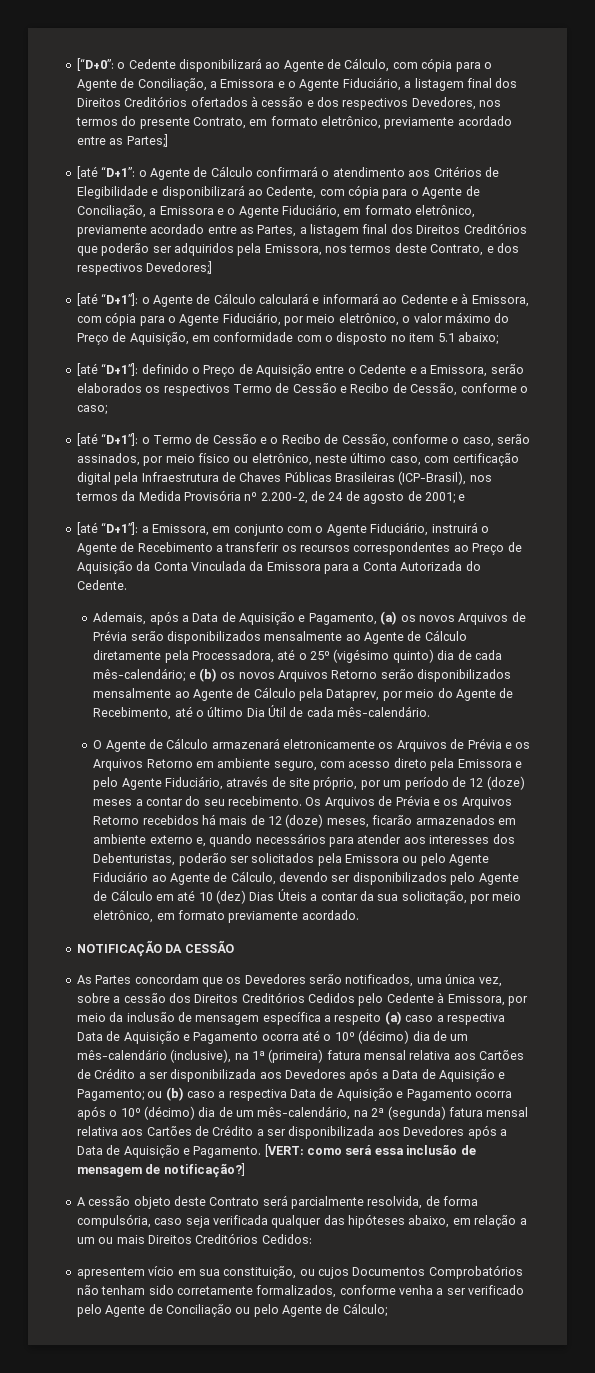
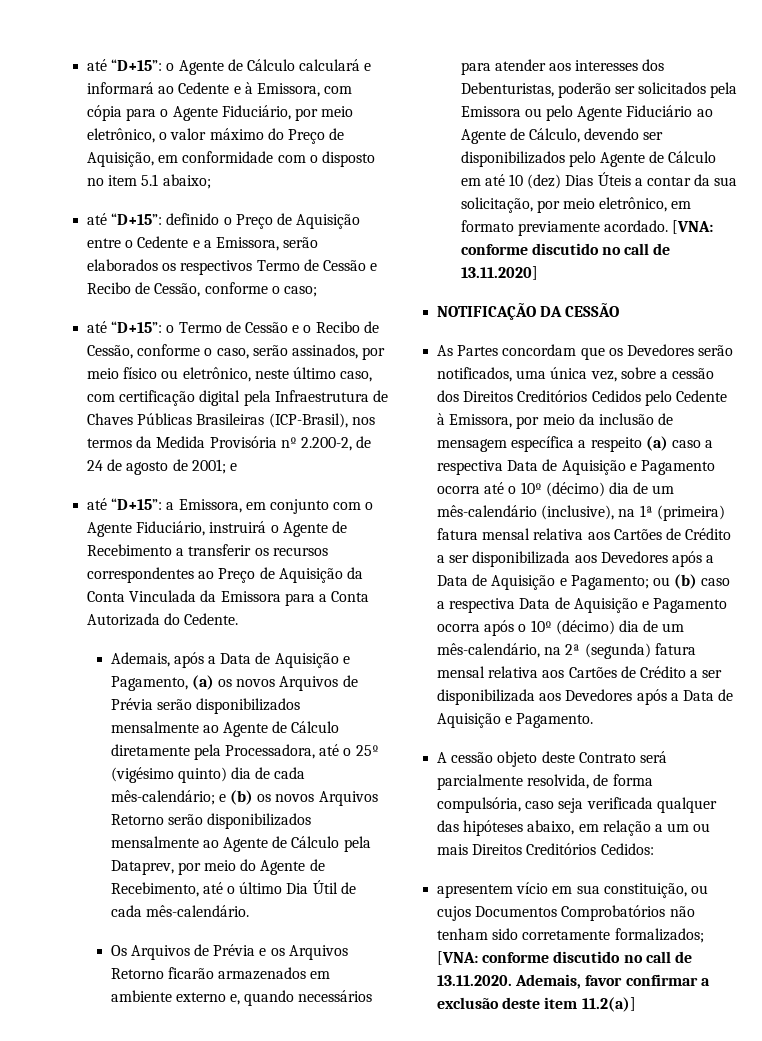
- [“D+0”: o Cedente disponibilizará ao Agente de Cálculo, com cópia para o Agente de Conciliação, a Emissora e o Agente Fiduciário, a listagem final dos Direitos Creditórios ofertados à cessão e dos respectivos Devedores, nos termos do presente Contrato, em formato eletrônico, previamente acordado entre as Partes;]
- [até “D+1”: o Agente de Cálculo confirmará o atendimento aos Critérios de Elegibilidade e disponibilizará ao Cedente, com cópia para o Agente de Conciliação, a Emissora e o Agente Fiduciário, em formato eletrônico, previamente acordado entre as Partes, a listagem final dos Direitos Creditórios que poderão ser adquiridos pela Emissora, nos termos deste Contrato, e dos respectivos Devedores;]
- [até “D+1”]: o Agente de Cálculo calculará e informará ao Cedente e à Emissora, com cópia para o Agente Fiduciário, por meio eletrônico, o valor máximo do Preço de Aquisição, em conformidade com o disposto no item 5.1 abaixo;
+ até “D+15”: o Agente de Cálculo calculará e informará ao Cedente e à Emissora, com cópia para o Agente Fiduciário, por meio eletrônico, o valor máximo do Preço de Aquisição, em conformidade com o disposto no item 5.1 abaixo;
- [até “D+1”]: definido o Preço de Aquisição entre o Cedente e a Emissora, serão elaborados os respectivos Termo de Cessão e Recibo de Cessão, conforme o caso;
+ até “D+15”: definido o Preço de Aquisição entre o Cedente e a Emissora, serão elaborados os respectivos Termo de Cessão e Recibo de Cessão, conforme o caso;
- [até “D+1”]: o Termo de Cessão e o Recibo de Cessão, conforme o caso, serão assinados, por meio físico ou eletrônico, neste último caso, com certificação digital pela Infraestrutura de Chaves Públicas Brasileiras (ICP-Brasil), nos termos da Medida Provisória nº 2.200-2, de 24 de agosto de 2001; e
+ até “D+15”: o Termo de Cessão e o Recibo de Cessão, conforme o caso, serão assinados, por meio físico ou eletrônico, neste último caso, com certificação digital pela Infraestrutura de Chaves Públicas Brasileiras (ICP-Brasil), nos termos da Medida Provisória nº 2.200-2, de 24 de agosto de 2001; e
- [até “D+1”]: a Emissora, em conjunto com o Agente Fiduciário, instruirá o Agente de Recebimento a transferir os recursos correspondentes ao Preço de Aquisição da Conta Vinculada da Emissora para a Conta Autorizada do Cedente.
+ até “D+15”: a Emissora, em conjunto com o Agente Fiduciário, instruirá o Agente de Recebimento a transferir os recursos correspondentes ao Preço de Aquisição da Conta Vinculada da Emissora para a Conta Autorizada do Cedente.
- O Agente de Cálculo armazenará eletronicamente os Arquivos de Prévia e os Arquivos Retorno em ambiente seguro, com acesso direto pela Emissora e pelo Agente Fiduciário, através de site próprio, por um período de 12 (doze) meses a contar do seu recebimento. Os Arquivos de Prévia e os Arquivos Retorno recebidos há mais de 12 (doze) meses, ficarão armazenados em ambiente externo e, quando necessários para atender aos interesses dos Debenturistas, poderão ser solicitados pela Emissora ou pelo Agente Fiduciário ao Agente de Cálculo, devendo ser disponibilizados pelo Agente de Cálculo em até 10 (dez) Dias Úteis a contar da sua solicitação, por meio eletrônico, em formato previamente acordado.
+ Os Arquivos de Prévia e os Arquivos Retorno ficarão armazenados em ambiente externo e, quando necessários para atender aos interesses dos Debenturistas, poderão ser solicitados pela Emissora ou pelo Agente Fiduciário ao Agente de Cálculo, devendo ser disponibilizados pelo Agente de Cálculo em até 10 (dez) Dias Úteis a contar da sua solicitação, por meio eletrônico, em formato previamente acordado. [VNA: conforme discutido no call de 13.11.2020]
- [VERT: como será essa inclusão de mensagem de notificação?]
- apresentem vício em sua constituição, ou cujos Documentos Comprobatórios não tenham sido corretamente formalizados, conforme venha a ser verificado pelo Agente de Conciliação ou pelo Agente de Cálculo;
+ apresentem vício em sua constituição, ou cujos Documentos Comprobatórios não tenham sido corretamente formalizados; [VNA: conforme discutido no call de 13.11.2020. Ademais, favor confirmar a exclusão deste item 11.2(a)]

